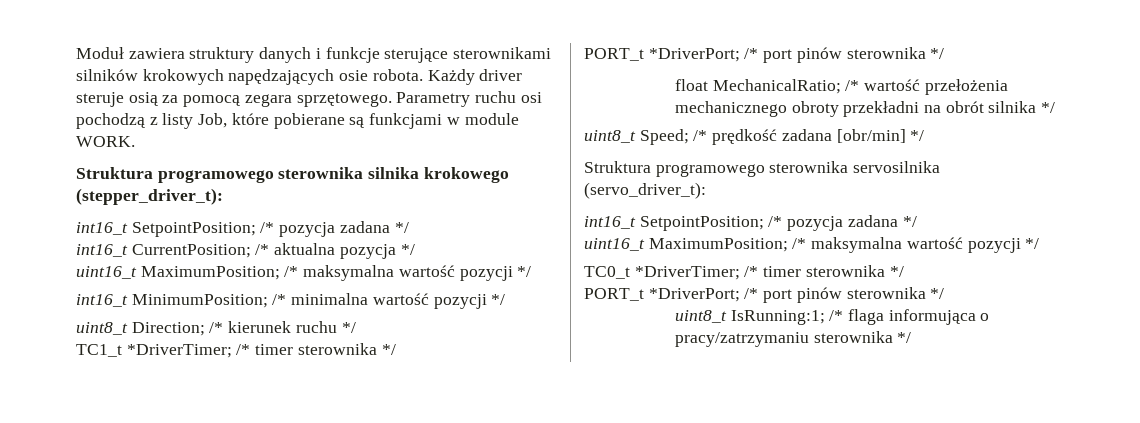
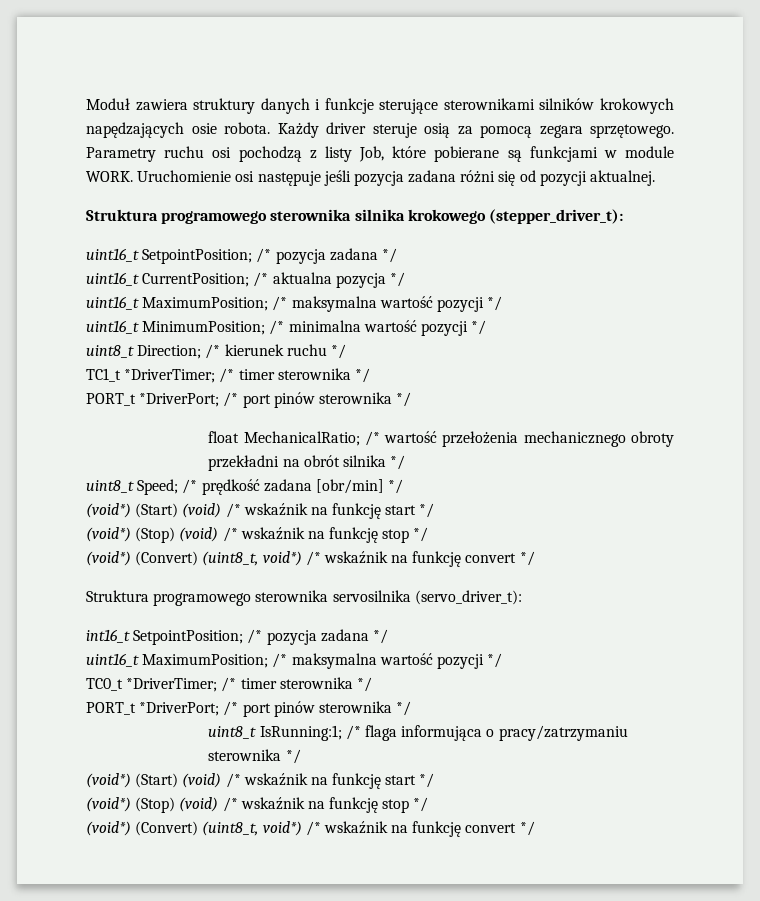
+ Uruchomienie osi następuje jeśli pozycja zadana różni się od pozycji aktualnej.
  Struktura programowego sterownika silnika krokowego (stepper_driver_t):
- int16_t SetpointPosition; /* pozycja zadana */
- int16_t CurrentPosition; /* aktualna pozycja */
+ uint16_t SetpointPosition; /* pozycja zadana */
+ uint16_t CurrentPosition; /* aktualna pozycja */
- int16_t MinimumPosition; /* minimalna wartość pozycji */
+ uint16_t MinimumPosition; /* minimalna wartość pozycji */
  uint8_t Speed; /* prędkość zadana [obr/min] */
+ (void*) (Start) (void) /* wskaźnik na funkcję start */
+ (void*) (Stop) (void) /* wskaźnik na funkcję stop */
+ (void*) (Convert) (uint8_t, void*) /* wskaźnik na funkcję convert */
  uint8_t IsRunning:1; /* flaga informująca o pracy/zatrzymaniu sterownika */
+ (void*) (Start) (void) /* wskaźnik na funkcję start */
+ (void*) (Stop) (void) /* wskaźnik na funkcję stop */
+ (void*) (Convert) (uint8_t, void*) /* wskaźnik na funkcję convert */

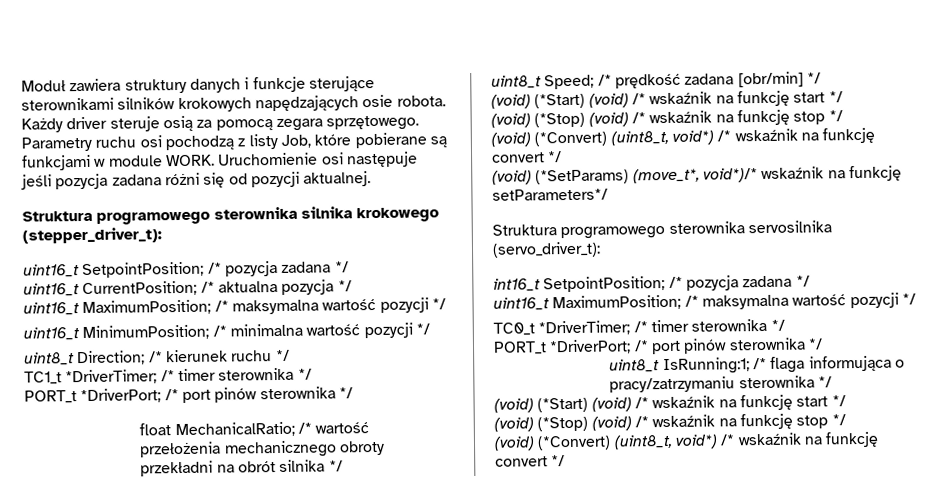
  uint8_t Speed; /* prędkość zadana [obr/min] */
- (void*) (Start) (void) /* wskaźnik na funkcję start */
- (void*) (Stop) (void) /* wskaźnik na funkcję stop */
- (void*) (Convert) (uint8_t, void*) /* wskaźnik na funkcję convert */
+ (void) (*Start) (void) /* wskaźnik na funkcję start */
+ (void) (*Stop) (void) /* wskaźnik na funkcję stop */
+ (void) (*Convert) (uint8_t, void*) /* wskaźnik na funkcję convert */
+ (void) (*SetParams) (move_t*, void*)/* wskaźnik na funkcję setParameters*/
  uint8_t IsRunning:1; /* flaga informująca o pracy/zatrzymaniu sterownika */
- (void*) (Start) (void) /* wskaźnik na funkcję start */
- (void*) (Stop) (void) /* wskaźnik na funkcję stop */
- (void*) (Convert) (uint8_t, void*) /* wskaźnik na funkcję convert */
+ (void) (*Start) (void) /* wskaźnik na funkcję start */
+ (void) (*Stop) (void) /* wskaźnik na funkcję stop */
+ (void) (*Convert) (uint8_t, void*) /* wskaźnik na funkcję convert */

